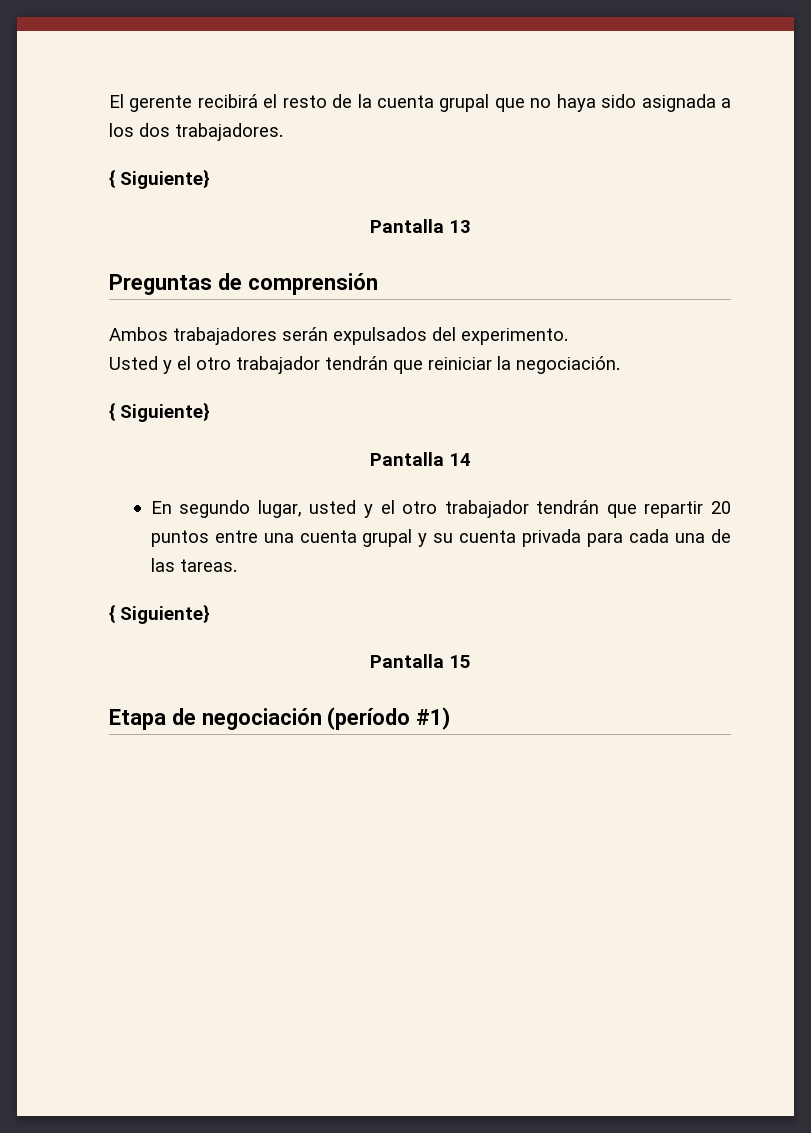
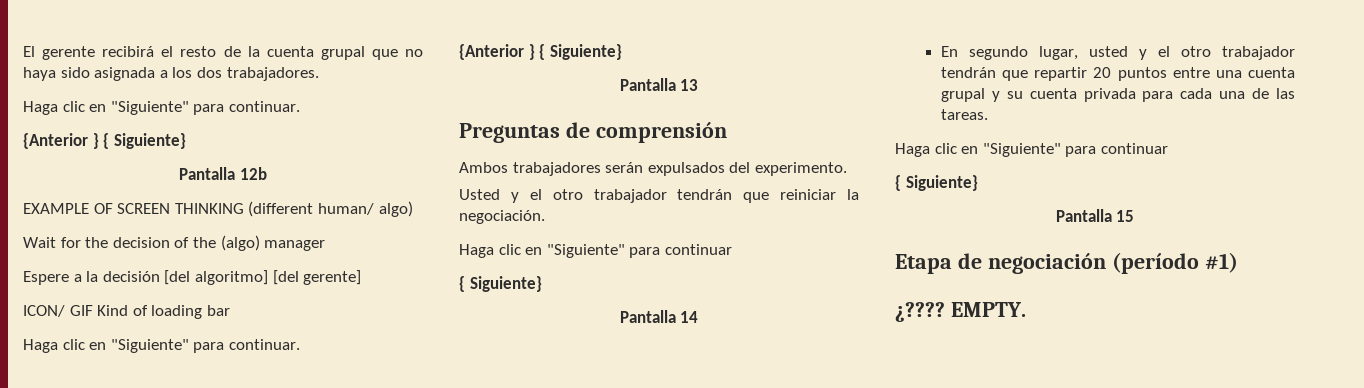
  El gerente recibirá el resto de la cuenta grupal que no haya sido asignada a los dos trabajadores.
- { Siguiente}
+ Haga clic en "Siguiente" para continuar.
+ {Anterior } { Siguiente}
+ Pantalla 12b
+ EXAMPLE OF SCREEN THINKING (different human/ algo)
+ Wait for the decision of the (algo) manager
+ Espere a la decisión [del algoritmo] [del gerente]
+ ICON/ GIF Kind of loading bar
+ Haga clic en "Siguiente" para continuar.
+ {Anterior } { Siguiente}
  Usted y el otro trabajador tendrán que reiniciar la negociación.
+ Haga clic en "Siguiente" para continuar
  En segundo lugar, usted y el otro trabajador tendrán que repartir 20 puntos entre una cuenta grupal y su cuenta privada para cada una de las tareas.
+ Haga clic en "Siguiente" para continuar
+ ¿???? EMPTY.

